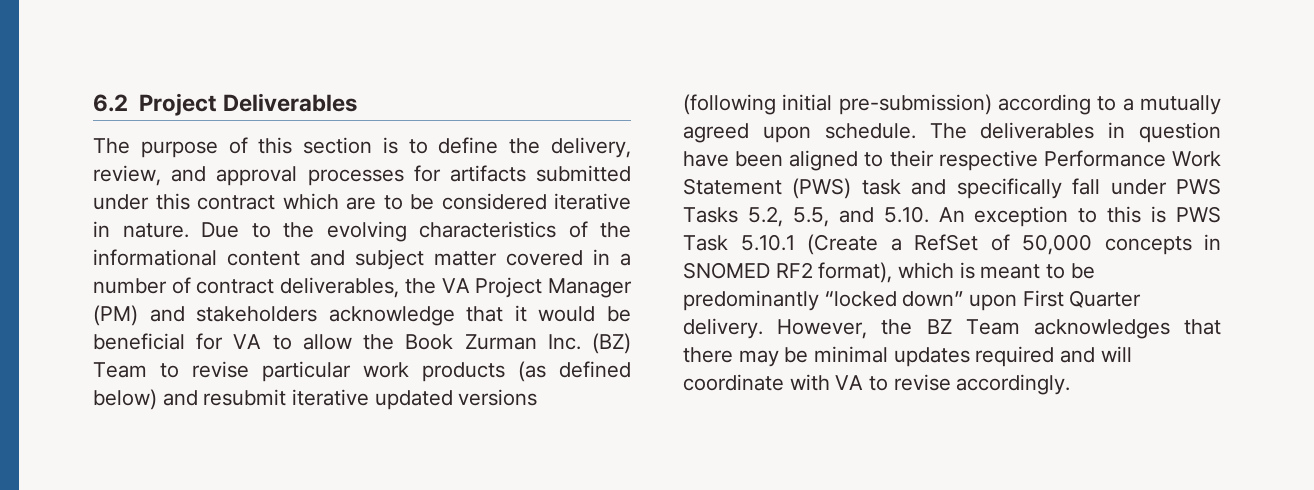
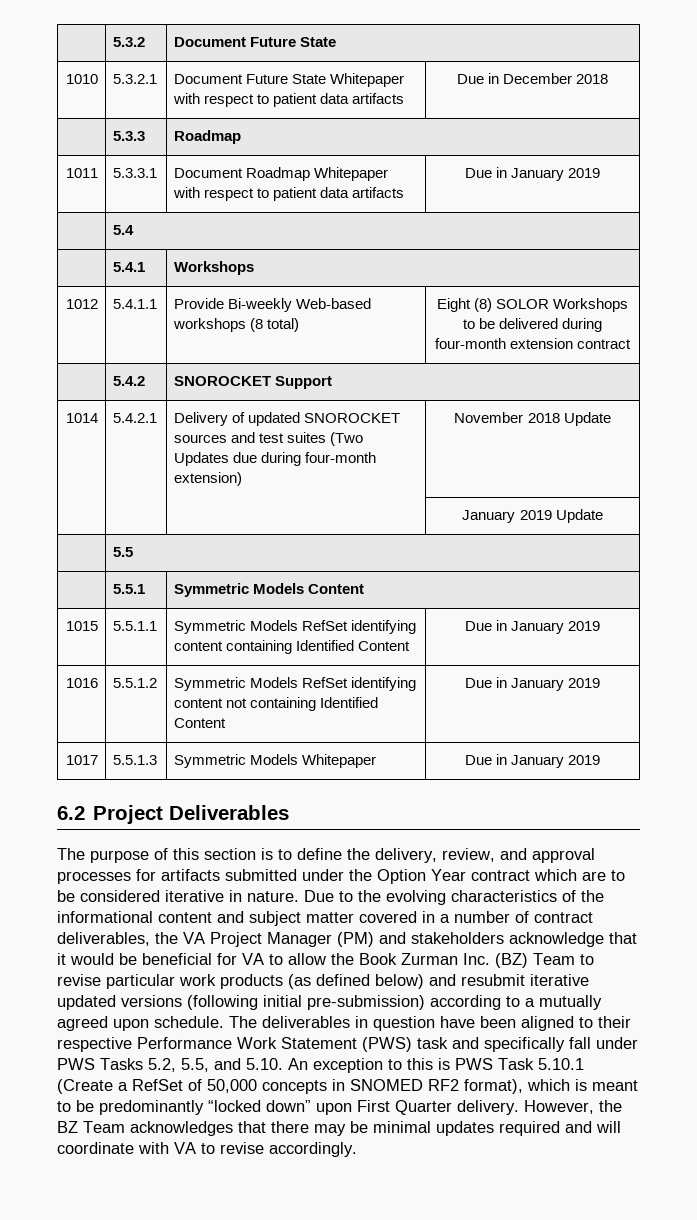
+ | 5.3.2 | Document Future State
+ 1010 | 5.3.2.1 | Document Future State Whitepaper with respect to patient data artifacts | Due in December 2018
+ | 5.3.3 | Roadmap
+ 1011 | 5.3.3.1 | Document Roadmap Whitepaper with respect to patient data artifacts | Due in January 2019
+ | 5.4
+ | 5.4.1 | Workshops
+ 1012 | 5.4.1.1 | Provide Bi-weekly Web-based workshops (8 total) | Eight (8) SOLOR Workshops to be delivered during four-month extension contract
+ | 5.4.2 | SNOROCKET Support
+ 1014 | 5.4.2.1 | Delivery of updated SNOROCKET sources and test suites (Two Updates due during four-month extension) | November 2018 Update
+ | | | January 2019 Update
+ | 5.5
+ | 5.5.1 | Symmetric Models Content
+ 1015 | 5.5.1.1 | Symmetric Models RefSet identifying content containing Identified Content | Due in January 2019
+ 1016 | 5.5.1.2 | Symmetric Models RefSet identifying content not containing Identified Content | Due in January 2019
+ 1017 | 5.5.1.3 | Symmetric Models Whitepaper | Due in January 2019
- The purpose of this section is to define the delivery, review, and approval processes for artifacts submitted under this contract which are to be considered iterative in nature.
+ The purpose of this section is to define the delivery, review, and approval processes for artifacts submitted under the Option Year contract which are to be considered iterative in nature.

